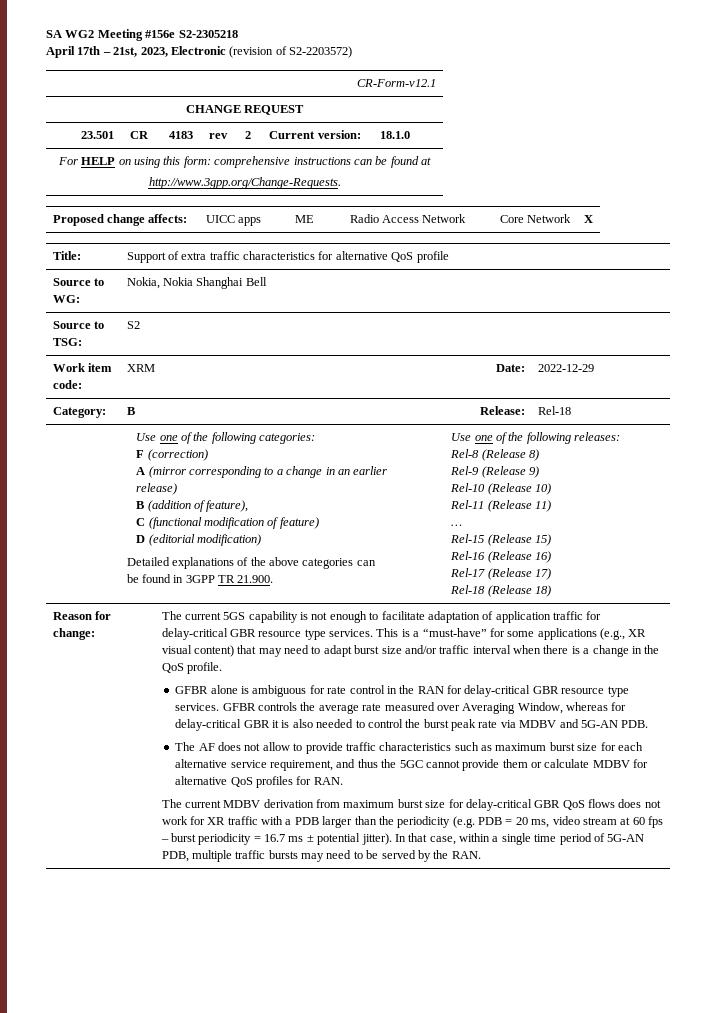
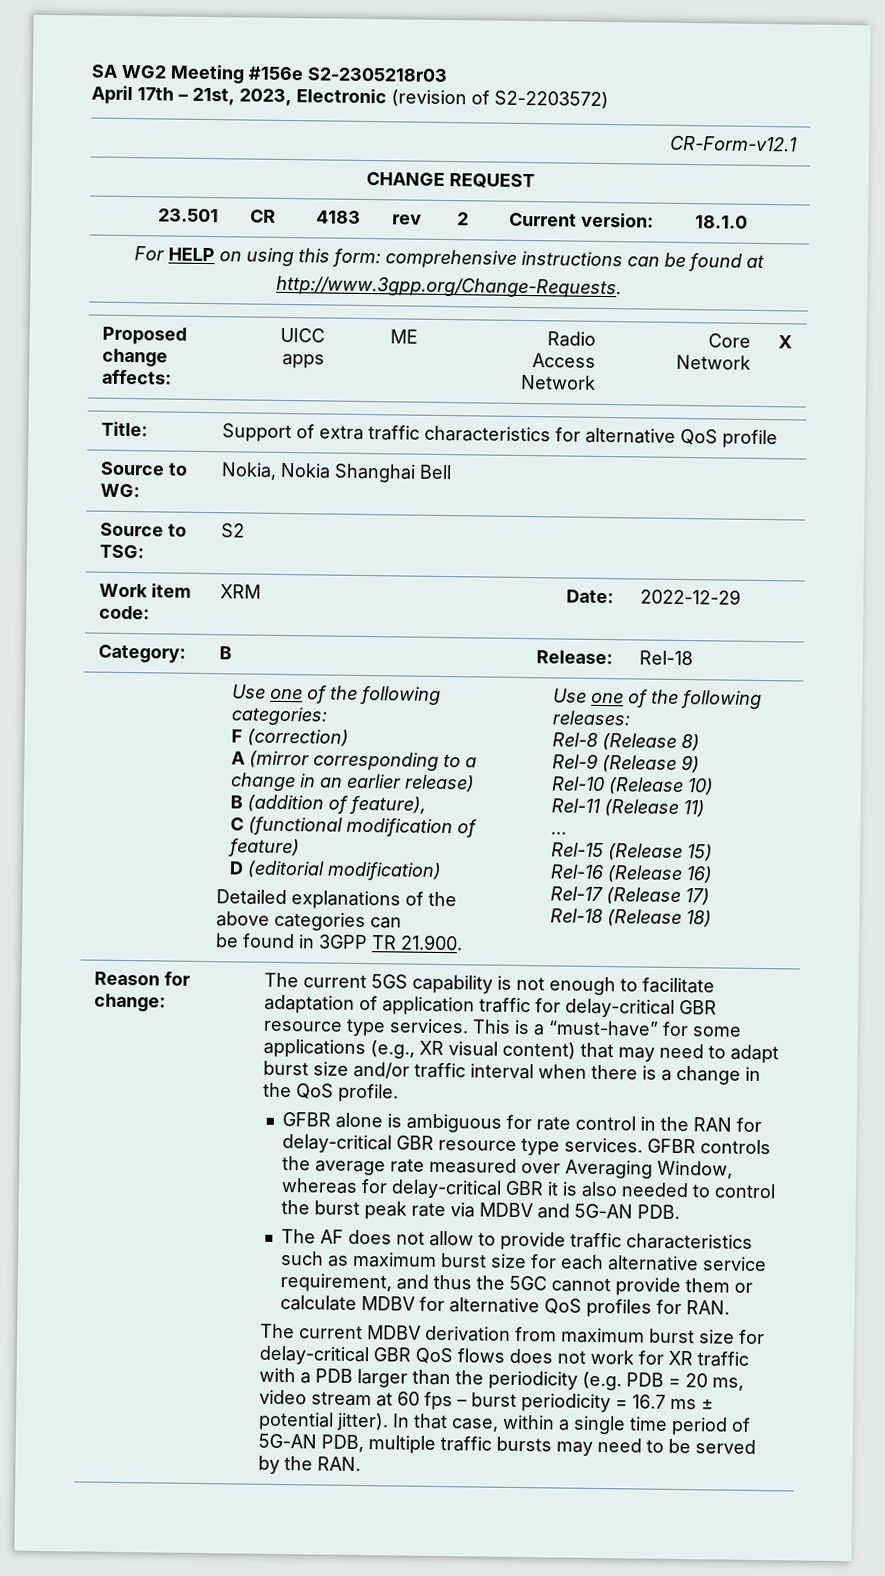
- SA WG2 Meeting #156e S2-2305218
+ SA WG2 Meeting #156e S2-2305218r03

